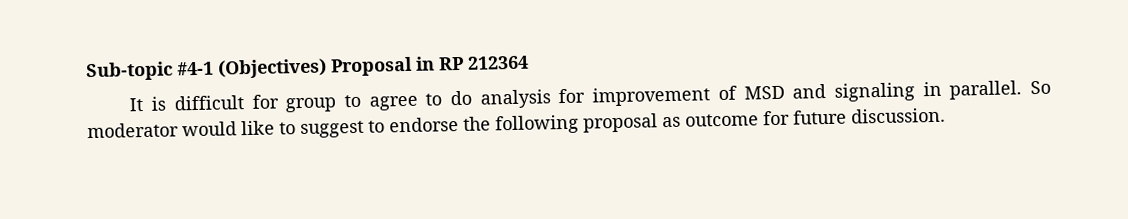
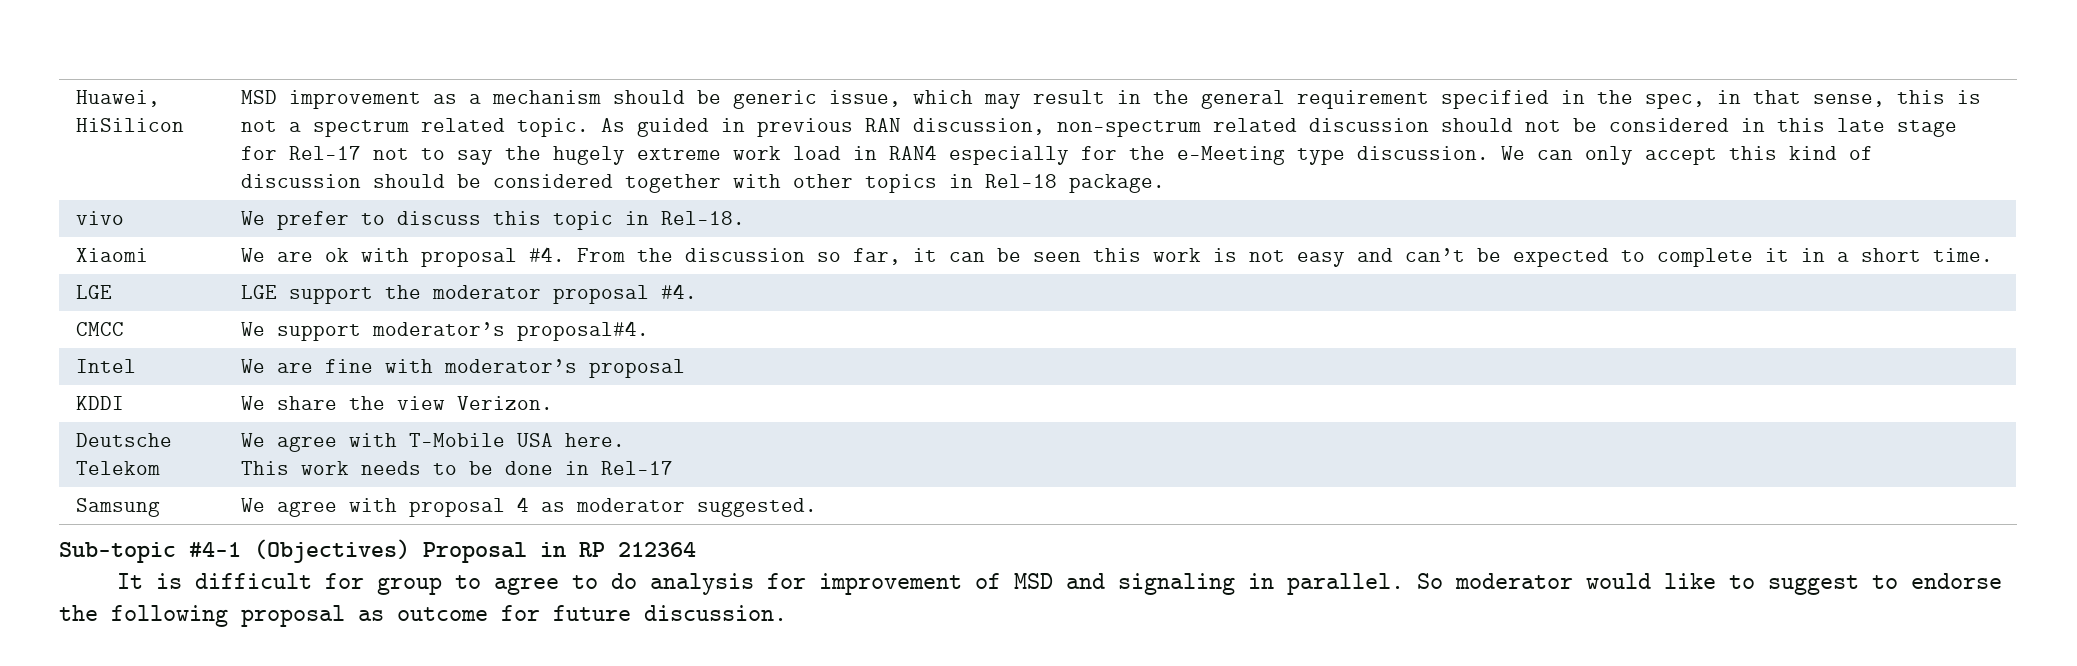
+ Huawei, HiSilicon | MSD improvement as a mechanism should be generic issue, which may result in the general requirement specified in the spec, in that sense, this is not a spectrum related topic. As guided in previous RAN discussion, non-spectrum related discussion should not be considered in this late stage for Rel-17 not to say the hugely extreme work load in RAN4 especially for the e-Meeting type discussion. We can only accept this kind of discussion should be considered together with other topics in Rel-18 package.
+ vivo | We prefer to discuss this topic in Rel-18.
+ Xiaomi | We are ok with proposal #4. From the discussion so far, it can be seen this work is not easy and can’t be expected to complete it in a short time.
+ LGE | LGE support the moderator proposal #4.
+ CMCC | We support moderator’s proposal#4.
+ Intel | We are fine with moderator’s proposal
+ KDDI | We share the view Verizon.
+ Deutsche Telekom | We agree with T-Mobile USA here.
+ This work needs to be done in Rel-17
+ Samsung | We agree with proposal 4 as moderator suggested.

